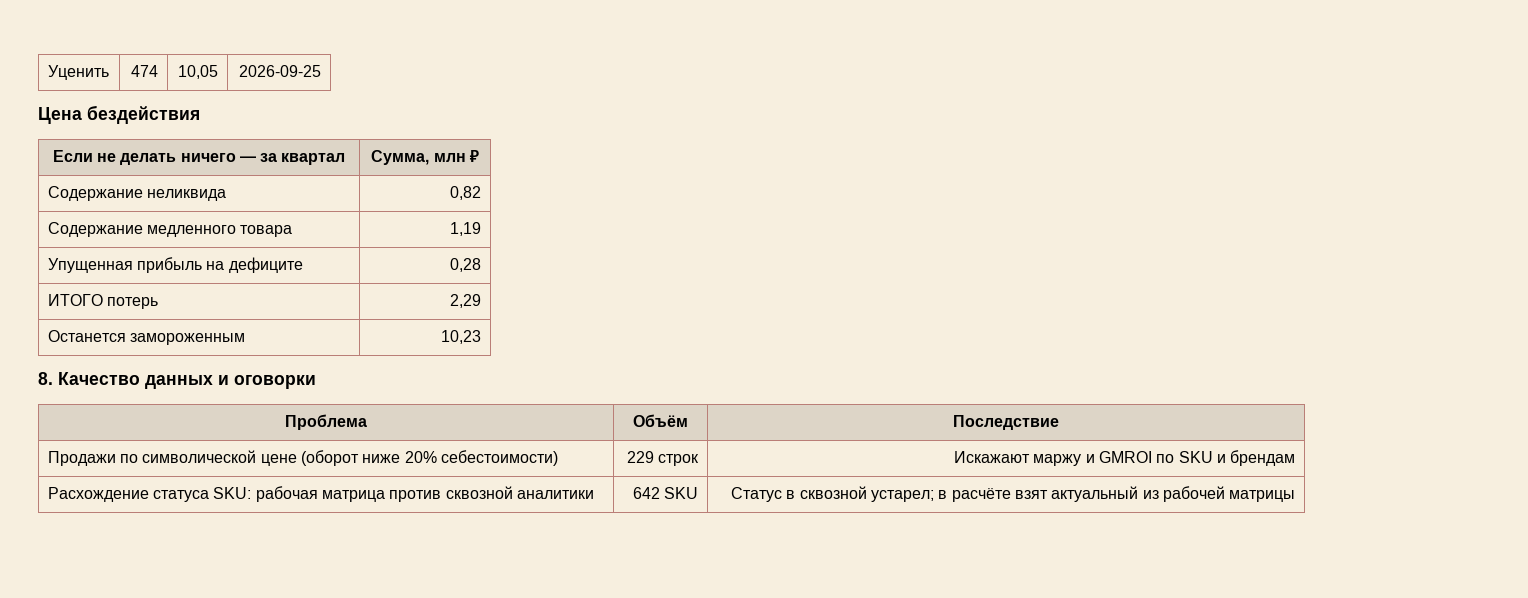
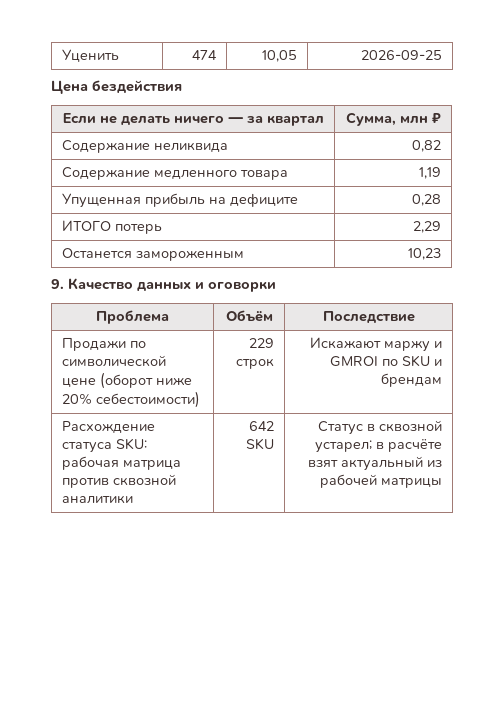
- 8. Качество данных и оговорки
+ 9. Качество данных и оговорки

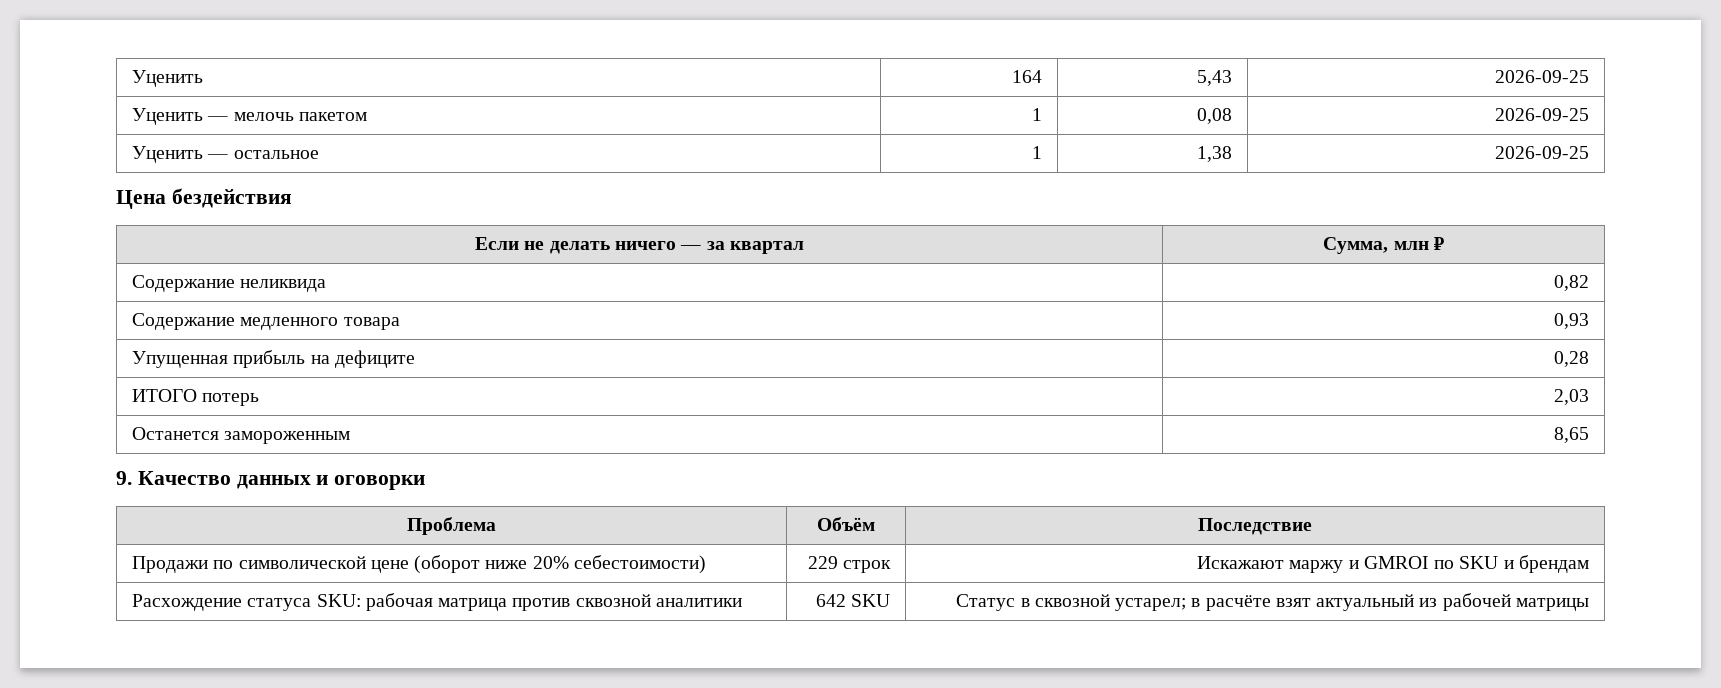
- Уценить | 474 | 10,05 | 2026-09-25
+ Уценить | 164 | 5,43 | 2026-09-25
+ Уценить — мелочь пакетом | 1 | 0,08 | 2026-09-25
+ Уценить — остальное | 1 | 1,38 | 2026-09-25
- Содержание медленного товара | 1,19
+ Содержание медленного товара | 0,93
- ИТОГО потерь | 2,29
+ ИТОГО потерь | 2,03
- Останется замороженным | 10,23
+ Останется замороженным | 8,65

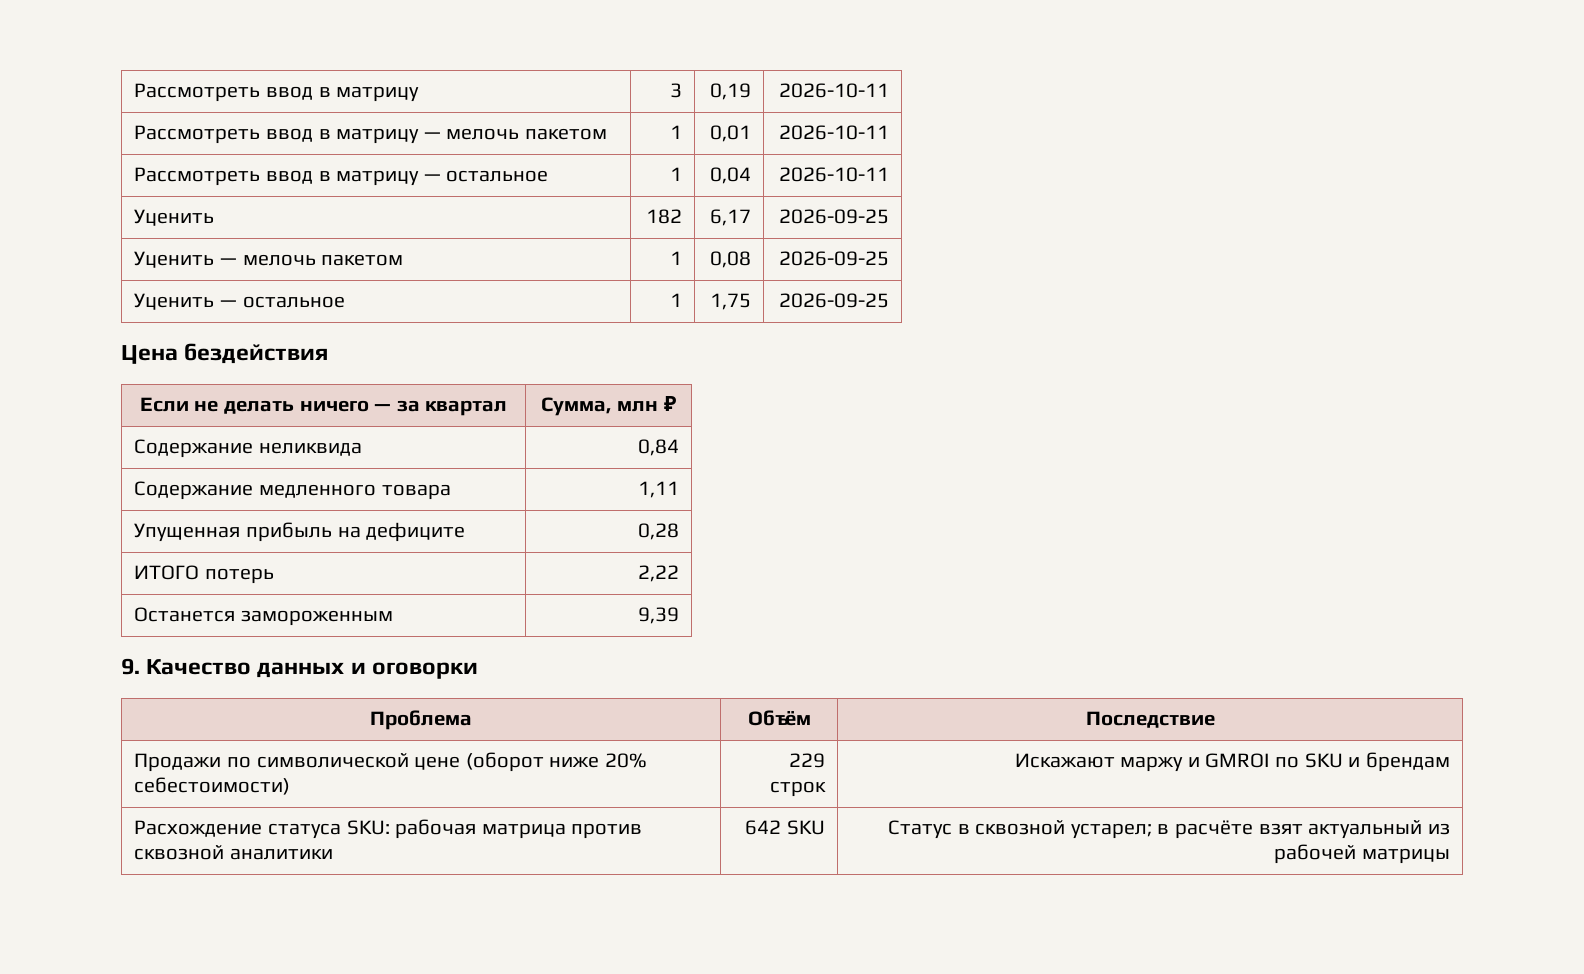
+ Рассмотреть ввод в матрицу | 3 | 0,19 | 2026-10-11
+ Рассмотреть ввод в матрицу — мелочь пакетом | 1 | 0,01 | 2026-10-11
+ Рассмотреть ввод в матрицу — остальное | 1 | 0,04 | 2026-10-11
- Уценить | 164 | 5,43 | 2026-09-25
+ Уценить | 182 | 6,17 | 2026-09-25
- Уценить — остальное | 1 | 1,38 | 2026-09-25
+ Уценить — остальное | 1 | 1,75 | 2026-09-25
- Содержание неликвида | 0,82
+ Содержание неликвида | 0,84
- Содержание медленного товара | 0,93
+ Содержание медленного товара | 1,11
- ИТОГО потерь | 2,03
+ ИТОГО потерь | 2,22
- Останется замороженным | 8,65
+ Останется замороженным | 9,39

